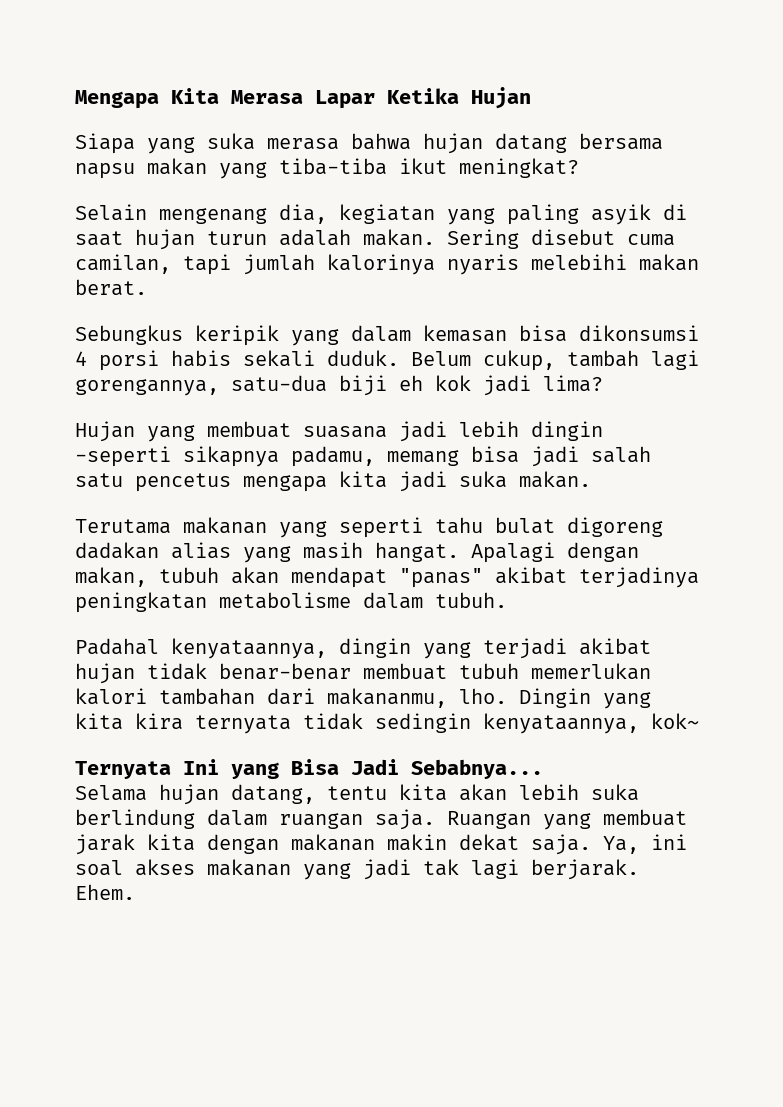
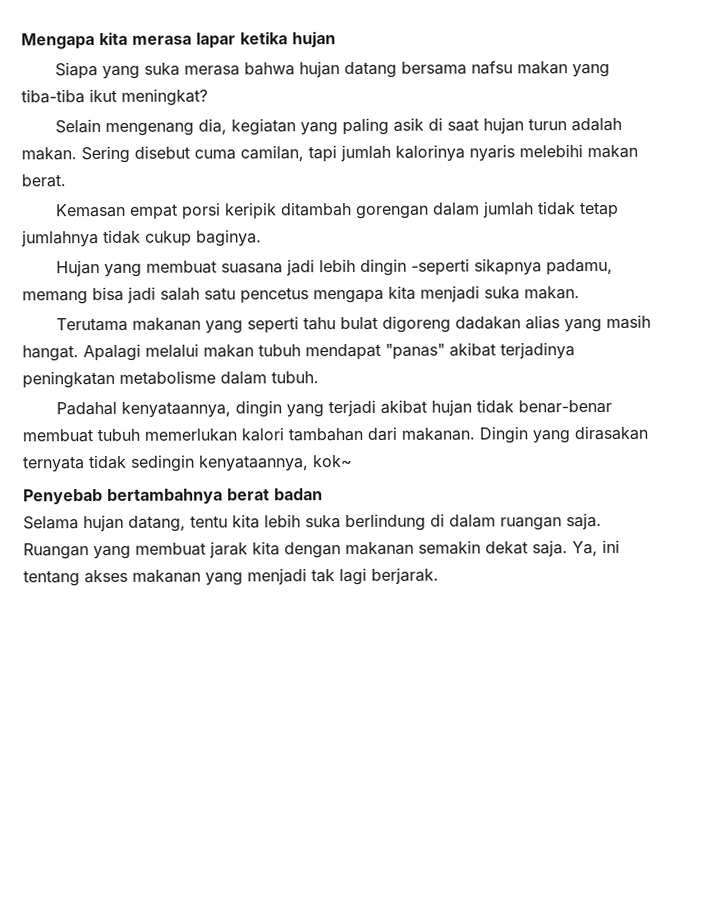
- Mengapa Kita Merasa Lapar Ketika Hujan
+ Mengapa kita merasa lapar ketika hujan
- Siapa yang suka merasa bahwa hujan datang bersama napsu makan yang tiba-tiba ikut meningkat?
+ Siapa yang suka merasa bahwa hujan datang bersama nafsu makan yang tiba-tiba ikut meningkat?
- Selain mengenang dia, kegiatan yang paling asyik di saat hujan turun adalah makan.
+ Selain mengenang dia, kegiatan yang paling asik di saat hujan turun adalah makan.
- Sebungkus keripik yang dalam kemasan bisa dikonsumsi 4 porsi habis sekali duduk. Belum cukup, tambah lagi gorengannya, satu-dua biji eh kok jadi lima?
+ Kemasan empat porsi keripik ditambah gorengan dalam jumlah tidak tetap jumlahnya tidak cukup baginya.
- Hujan yang membuat suasana jadi lebih dingin -seperti sikapnya padamu, memang bisa jadi salah satu pencetus mengapa kita jadi suka makan.
+ Hujan yang membuat suasana jadi lebih dingin -seperti sikapnya padamu, memang bisa jadi salah satu pencetus mengapa kita menjadi suka makan.
- Apalagi dengan makan, tubuh akan mendapat "panas" akibat terjadinya peningkatan metabolisme dalam tubuh.
+ Apalagi melalui makan tubuh mendapat "panas" akibat terjadinya peningkatan metabolisme dalam tubuh.
- Padahal kenyataannya, dingin yang terjadi akibat hujan tidak benar-benar membuat tubuh memerlukan kalori tambahan dari makananmu, lho. Dingin yang kita kira ternyata tidak sedingin kenyataannya, kok~
+ Padahal kenyataannya, dingin yang terjadi akibat hujan tidak benar-benar membuat tubuh memerlukan kalori tambahan dari makanan. Dingin yang dirasakan ternyata tidak sedingin kenyataannya, kok~
- Ternyata Ini yang Bisa Jadi Sebabnya...
+ Penyebab bertambahnya berat badan
- Selama hujan datang, tentu kita akan lebih suka berlindung dalam ruangan saja.
+ Selama hujan datang, tentu kita lebih suka berlindung di dalam ruangan saja.
- Ruangan yang membuat jarak kita dengan makanan makin dekat saja.
+ Ruangan yang membuat jarak kita dengan makanan semakin dekat saja.
- Ya, ini soal akses makanan yang jadi tak lagi berjarak. Ehem.
+ Ya, ini tentang akses makanan yang menjadi tak lagi berjarak.

